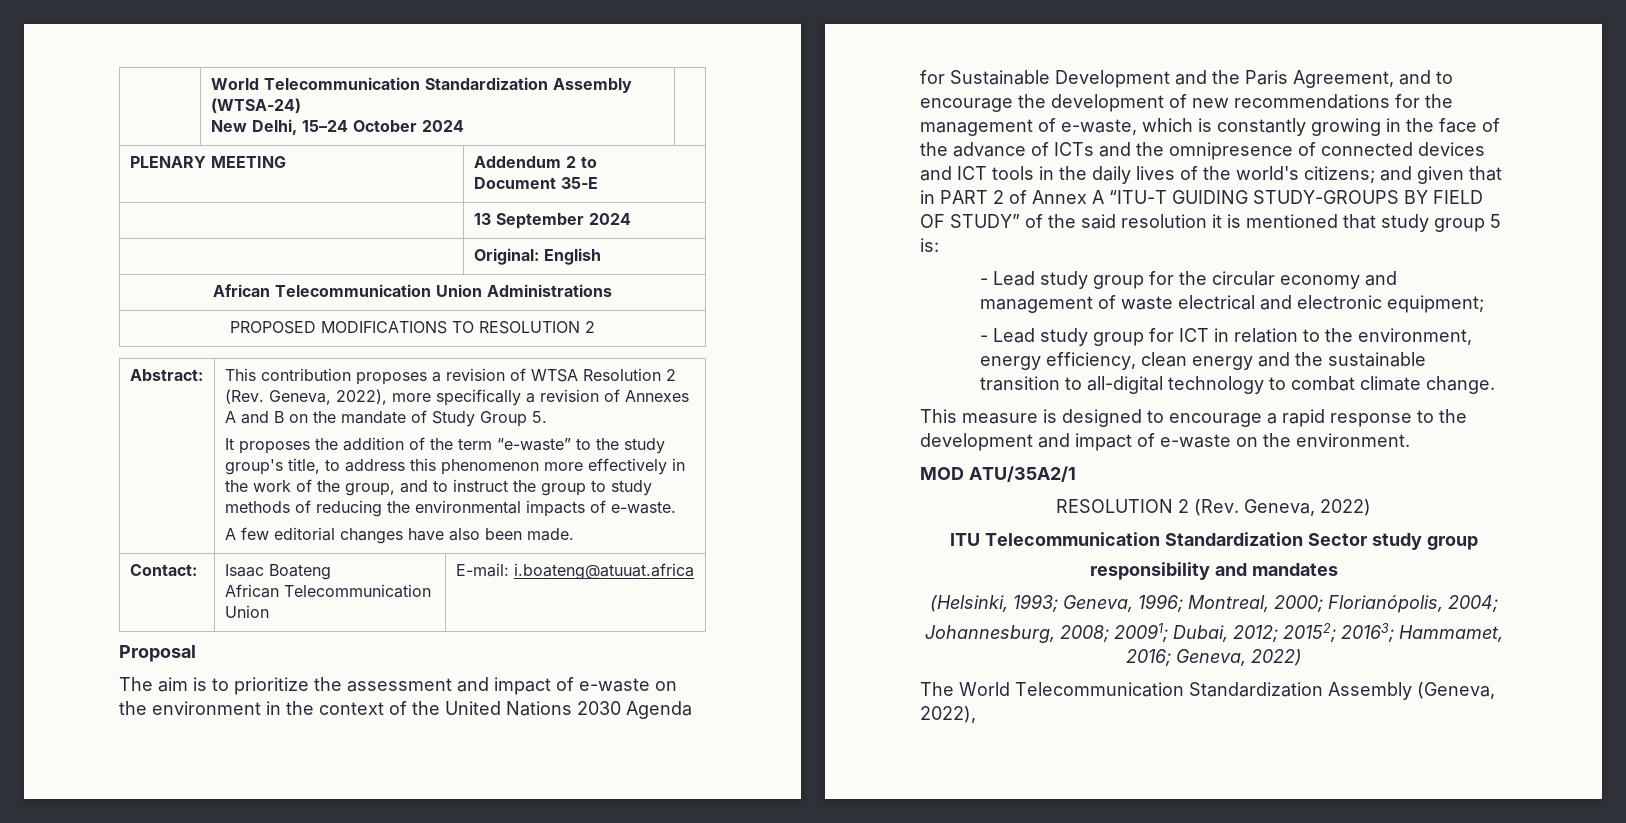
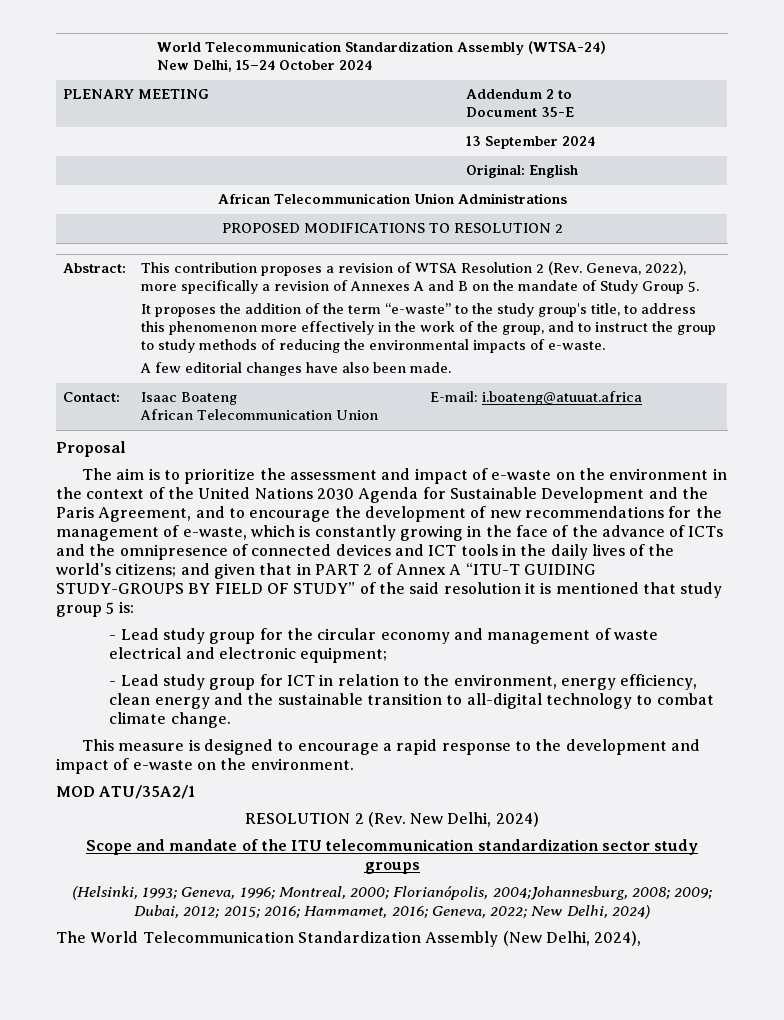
- RESOLUTION 2 (Rev. Geneva, 2022)
- ITU Telecommunication Standardization Sector study group
- responsibility and mandates
+ RESOLUTION 2 (Rev. New Delhi, 2024)
+ Scope and mandate of the ITU telecommunication standardization sector study groups
- (Helsinki, 1993; Geneva, 1996; Montreal, 2000; Florianópolis, 2004;
- Johannesburg, 2008; 20091; Dubai, 2012; 20152; 20163; Hammamet, 2016; Geneva, 2022)
+ (Helsinki, 1993; Geneva, 1996; Montreal, 2000; Florianópolis, 2004;Johannesburg, 2008; 2009; Dubai, 2012; 2015; 2016; Hammamet, 2016; Geneva, 2022; New Delhi, 2024)
- The World Telecommunication Standardization Assembly (Geneva, 2022),
+ The World Telecommunication Standardization Assembly (New Delhi, 2024),

